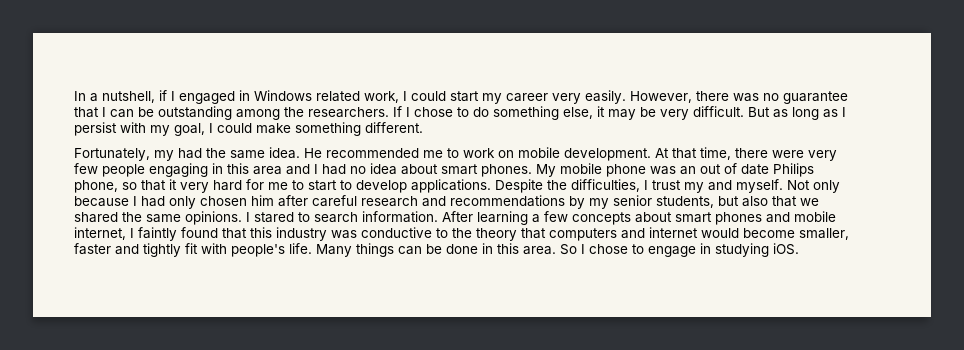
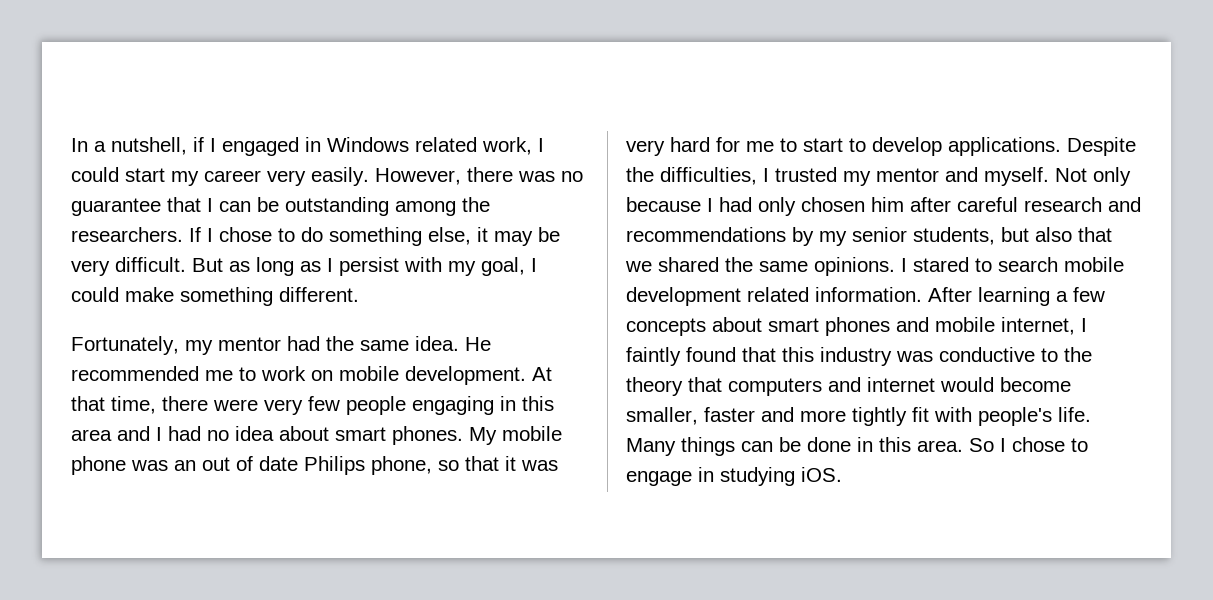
- Fortunately, my had the same idea.
+ Fortunately, my mentor had the same idea.
- My mobile phone was an out of date Philips phone, so that it very hard for me to start to develop applications.
+ My mobile phone was an out of date Philips phone, so that it was very hard for me to start to develop applications.
- Despite the difficulties, I trust my and myself.
+ Despite the difficulties, I trusted my mentor and myself.
- I stared to search information.
+ I stared to search mobile development related information.
- After learning a few concepts about smart phones and mobile internet, I faintly found that this industry was conductive to the theory that computers and internet would become smaller, faster and tightly fit with people's life.
+ After learning a few concepts about smart phones and mobile internet, I faintly found that this industry was conductive to the theory that computers and internet would become smaller, faster and more tightly fit with people's life.

